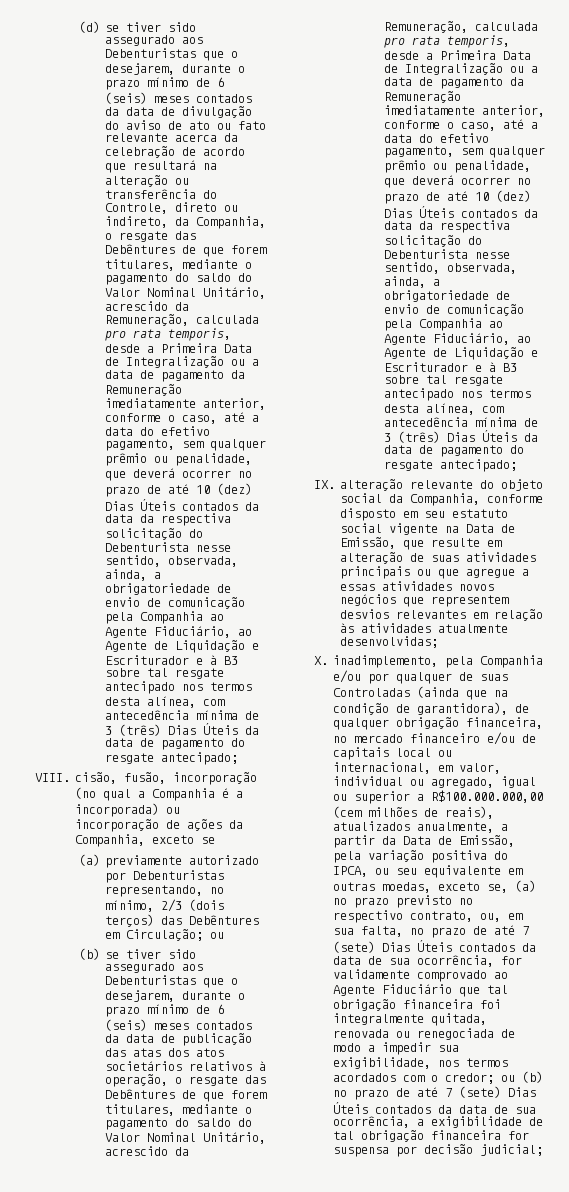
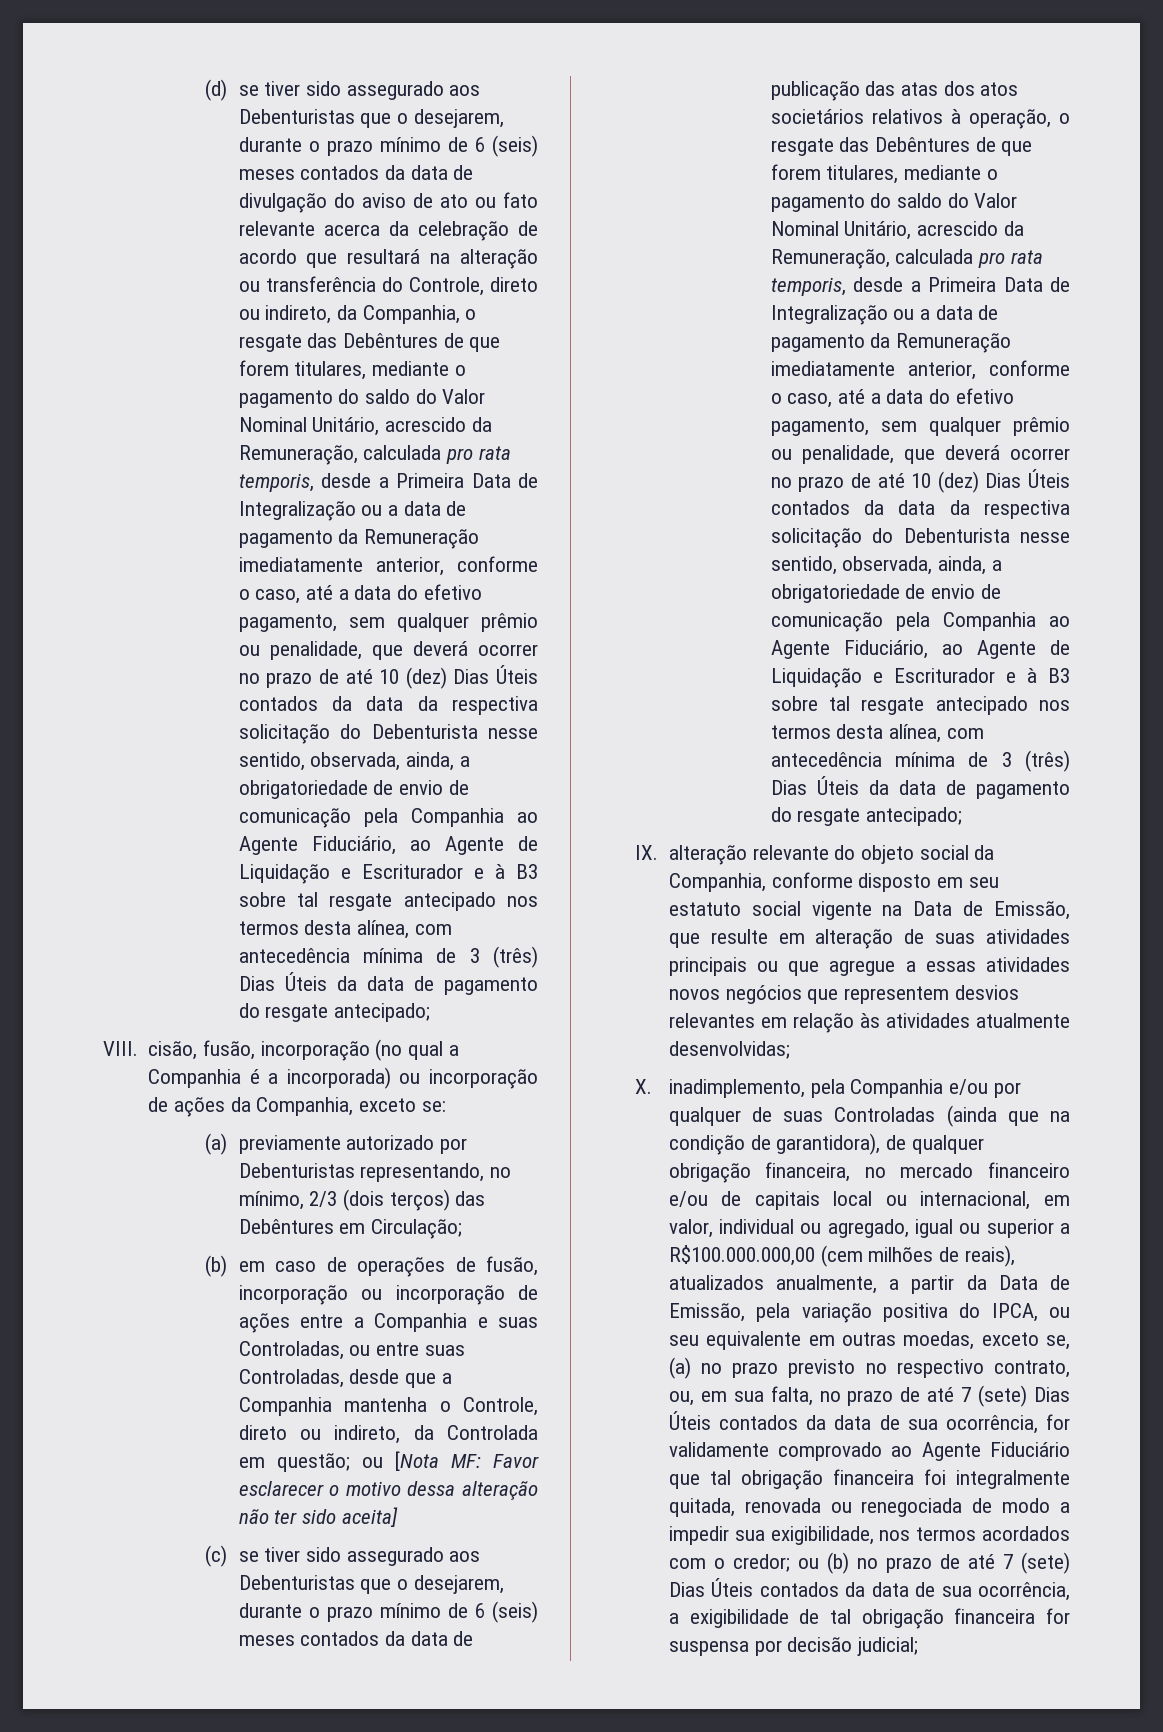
- VIII. cisão, fusão, incorporação (no qual a Companhia é a incorporada) ou incorporação de ações da Companhia, exceto se
+ VIII. cisão, fusão, incorporação (no qual a Companhia é a incorporada) ou incorporação de ações da Companhia, exceto se:
- (a) previamente autorizado por Debenturistas representando, no mínimo, 2/3 (dois terços) das Debêntures em Circulação; ou
- (b) se tiver sido assegurado aos Debenturistas que o desejarem, durante o prazo mínimo de 6 (seis) meses contados da data de publicação das atas dos atos societários relativos à operação, o resgate das Debêntures de que forem titulares, mediante o pagamento do saldo do Valor Nominal Unitário, acrescido da Remuneração, calculada pro rata temporis, desde a Primeira Data de Integralização ou a data de pagamento da Remuneração imediatamente anterior, conforme o caso, até a data do efetivo pagamento, sem qualquer prêmio ou penalidade, que deverá ocorrer no prazo de até 10 (dez) Dias Úteis contados da data da respectiva solicitação do Debenturista nesse sentido, observada, ainda, a obrigatoriedade de envio de comunicação pela Companhia ao Agente Fiduciário, ao Agente de Liquidação e Escriturador e à B3 sobre tal resgate antecipado nos termos desta alínea, com antecedência mínima de 3 (três) Dias Úteis da data de pagamento do resgate antecipado;
+ (a) previamente autorizado por Debenturistas representando, no mínimo, 2/3 (dois terços) das Debêntures em Circulação;
+ (b) em caso de operações de fusão, incorporação ou incorporação de ações entre a Companhia e suas Controladas, ou entre suas Controladas, desde que a Companhia mantenha o Controle, direto ou indireto, da Controlada em questão; ou [Nota MF: Favor esclarecer o motivo dessa alteração não ter sido aceita]
+ (c) se tiver sido assegurado aos Debenturistas que o desejarem, durante o prazo mínimo de 6 (seis) meses contados da data de publicação das atas dos atos societários relativos à operação, o resgate das Debêntures de que forem titulares, mediante o pagamento do saldo do Valor Nominal Unitário, acrescido da Remuneração, calculada pro rata temporis, desde a Primeira Data de Integralização ou a data de pagamento da Remuneração imediatamente anterior, conforme o caso, até a data do efetivo pagamento, sem qualquer prêmio ou penalidade, que deverá ocorrer no prazo de até 10 (dez) Dias Úteis contados da data da respectiva solicitação do Debenturista nesse sentido, observada, ainda, a obrigatoriedade de envio de comunicação pela Companhia ao Agente Fiduciário, ao Agente de Liquidação e Escriturador e à B3 sobre tal resgate antecipado nos termos desta alínea, com antecedência mínima de 3 (três) Dias Úteis da data de pagamento do resgate antecipado;

